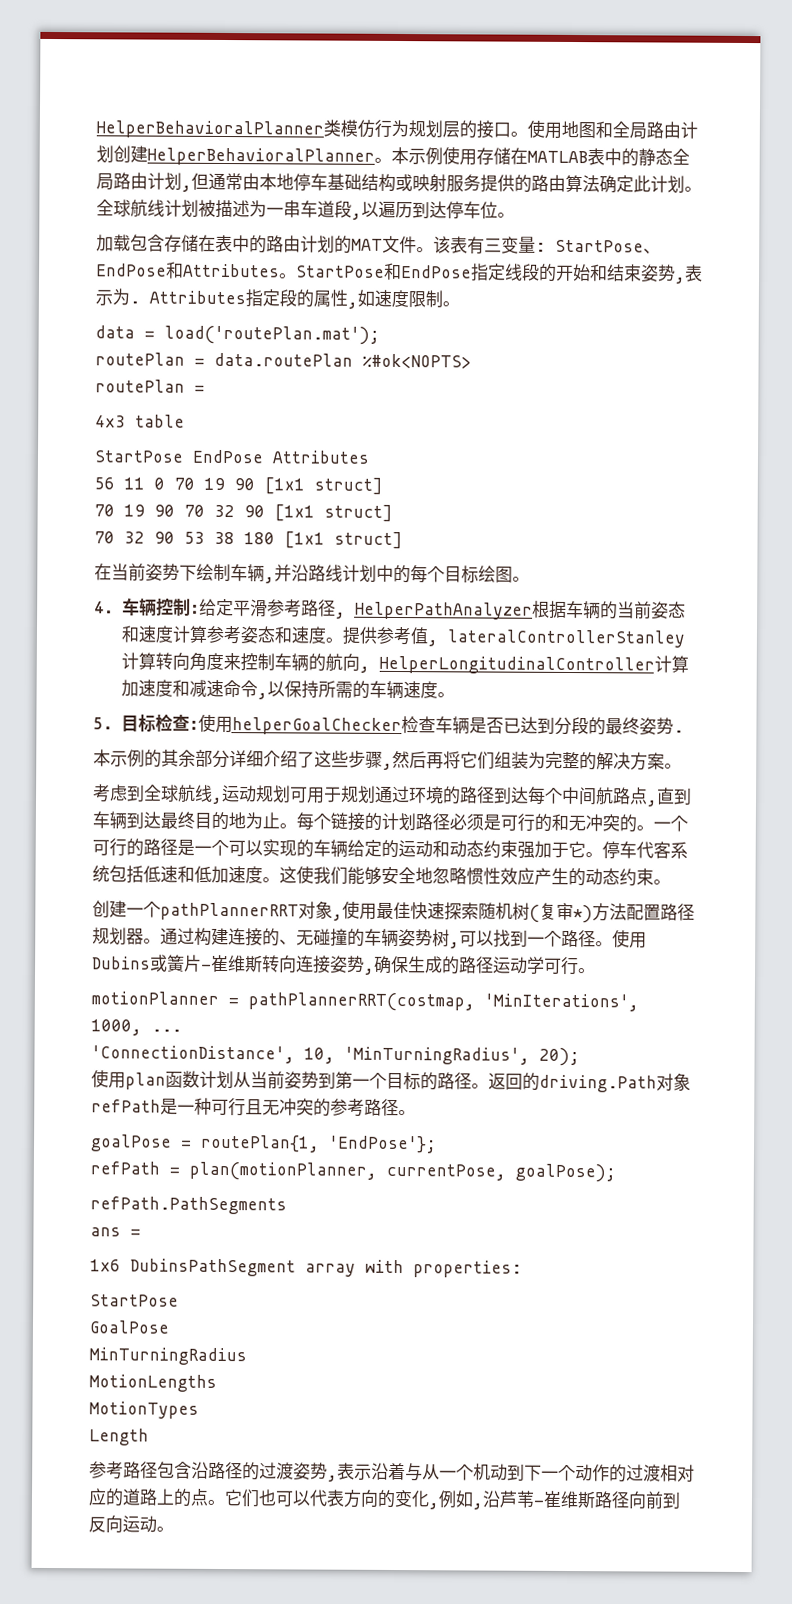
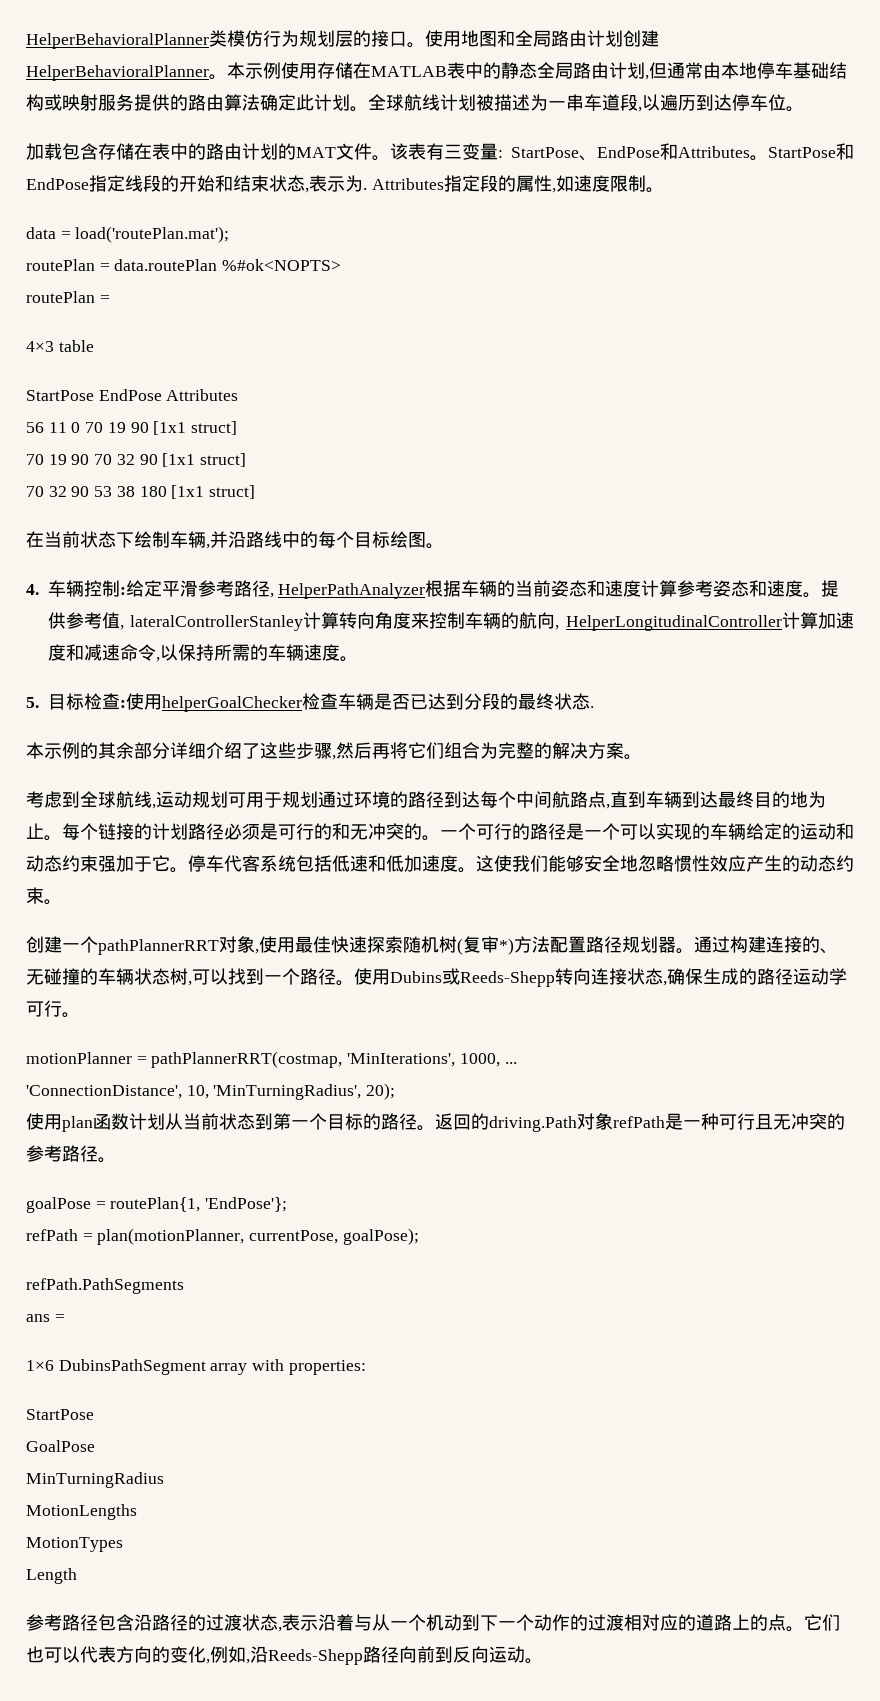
- StartPose和EndPose指定线段的开始和结束姿势,表示为.
+ StartPose和EndPose指定线段的开始和结束状态,表示为.
- 在当前姿势下绘制车辆,并沿路线计划中的每个目标绘图。
+ 在当前状态下绘制车辆,并沿路线中的每个目标绘图。
- 5.目标检查:使用helperGoalChecker检查车辆是否已达到分段的最终姿势.
+ 5.目标检查:使用helperGoalChecker检查车辆是否已达到分段的最终状态.
- 本示例的其余部分详细介绍了这些步骤,然后再将它们组装为完整的解决方案。
+ 本示例的其余部分详细介绍了这些步骤,然后再将它们组合为完整的解决方案。
- 通过构建连接的、无碰撞的车辆姿势树,可以找到一个路径。
+ 通过构建连接的、无碰撞的车辆状态树,可以找到一个路径。
- 使用Dubins或簧片-崔维斯转向连接姿势,确保生成的路径运动学可行。
+ 使用Dubins或Reeds-Shepp转向连接状态,确保生成的路径运动学可行。
- 使用plan函数计划从当前姿势到第一个目标的路径。
+ 使用plan函数计划从当前状态到第一个目标的路径。
- 参考路径包含沿路径的过渡姿势,表示沿着与从一个机动到下一个动作的过渡相对应的道路上的点。
+ 参考路径包含沿路径的过渡状态,表示沿着与从一个机动到下一个动作的过渡相对应的道路上的点。
- 它们也可以代表方向的变化,例如,沿芦苇-崔维斯路径向前到反向运动。
+ 它们也可以代表方向的变化,例如,沿Reeds-Shepp路径向前到反向运动。

